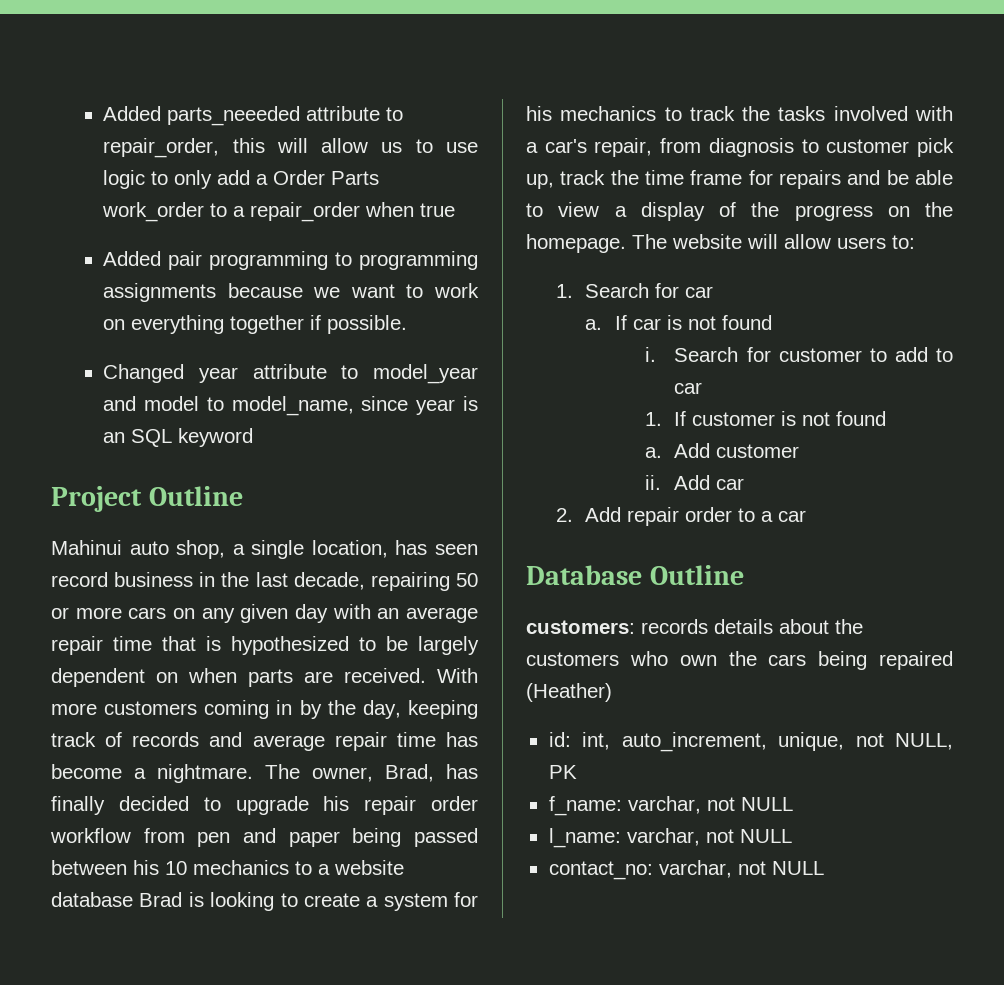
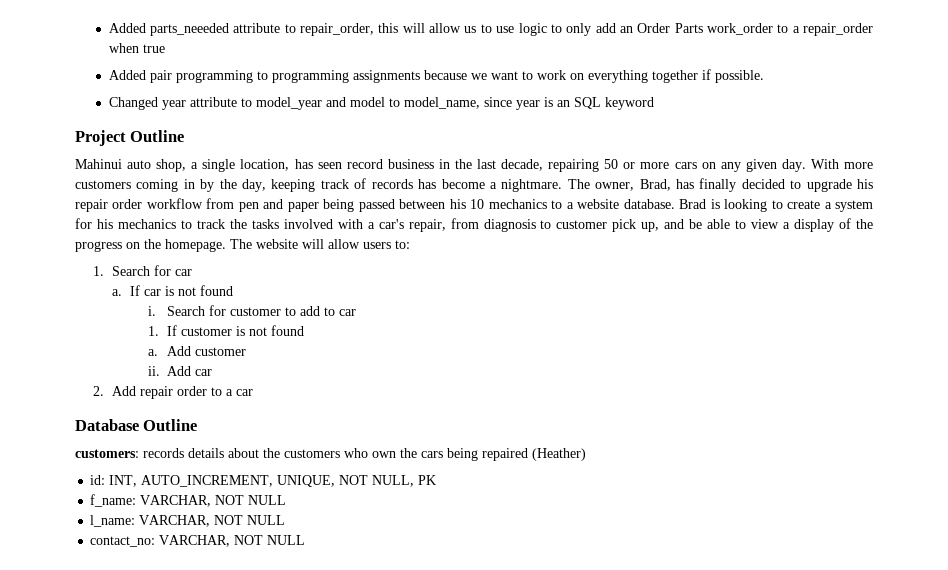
- Added parts_neeeded attribute to repair_order, this will allow us to use logic to only add a Order Parts work_order to a repair_order when true
+ Added parts_neeeded attribute to repair_order, this will allow us to use logic to only add an Order Parts work_order to a repair_order when true
- Mahinui auto shop, a single location, has seen record business in the last decade, repairing 50 or more cars on any given day with an average repair time that is hypothesized to be largely dependent on when parts are received.
+ Mahinui auto shop, a single location, has seen record business in the last decade, repairing 50 or more cars on any given day.
- With more customers coming in by the day, keeping track of records and average repair time has become a nightmare.
+ With more customers coming in by the day, keeping track of records has become a nightmare.
- The owner, Brad, has finally decided to upgrade his repair order workflow from pen and paper being passed between his 10 mechanics to a website database Brad is looking to create a system for his mechanics to track the tasks involved with a car's repair, from diagnosis to customer pick up, track the time frame for repairs and be able to view a display of the progress on the homepage.
+ The owner, Brad, has finally decided to upgrade his repair order workflow from pen and paper being passed between his 10 mechanics to a website database. Brad is looking to create a system for his mechanics to track the tasks involved with a car's repair, from diagnosis to customer pick up, and be able to view a display of the progress on the homepage.
- id: int, auto_increment, unique, not NULL, PK
+ id: INT, AUTO_INCREMENT, UNIQUE, NOT NULL, PK
- f_name: varchar, not NULL
+ f_name: VARCHAR, NOT NULL
- l_name: varchar, not NULL
+ l_name: VARCHAR, NOT NULL
- contact_no: varchar, not NULL
+ contact_no: VARCHAR, NOT NULL

